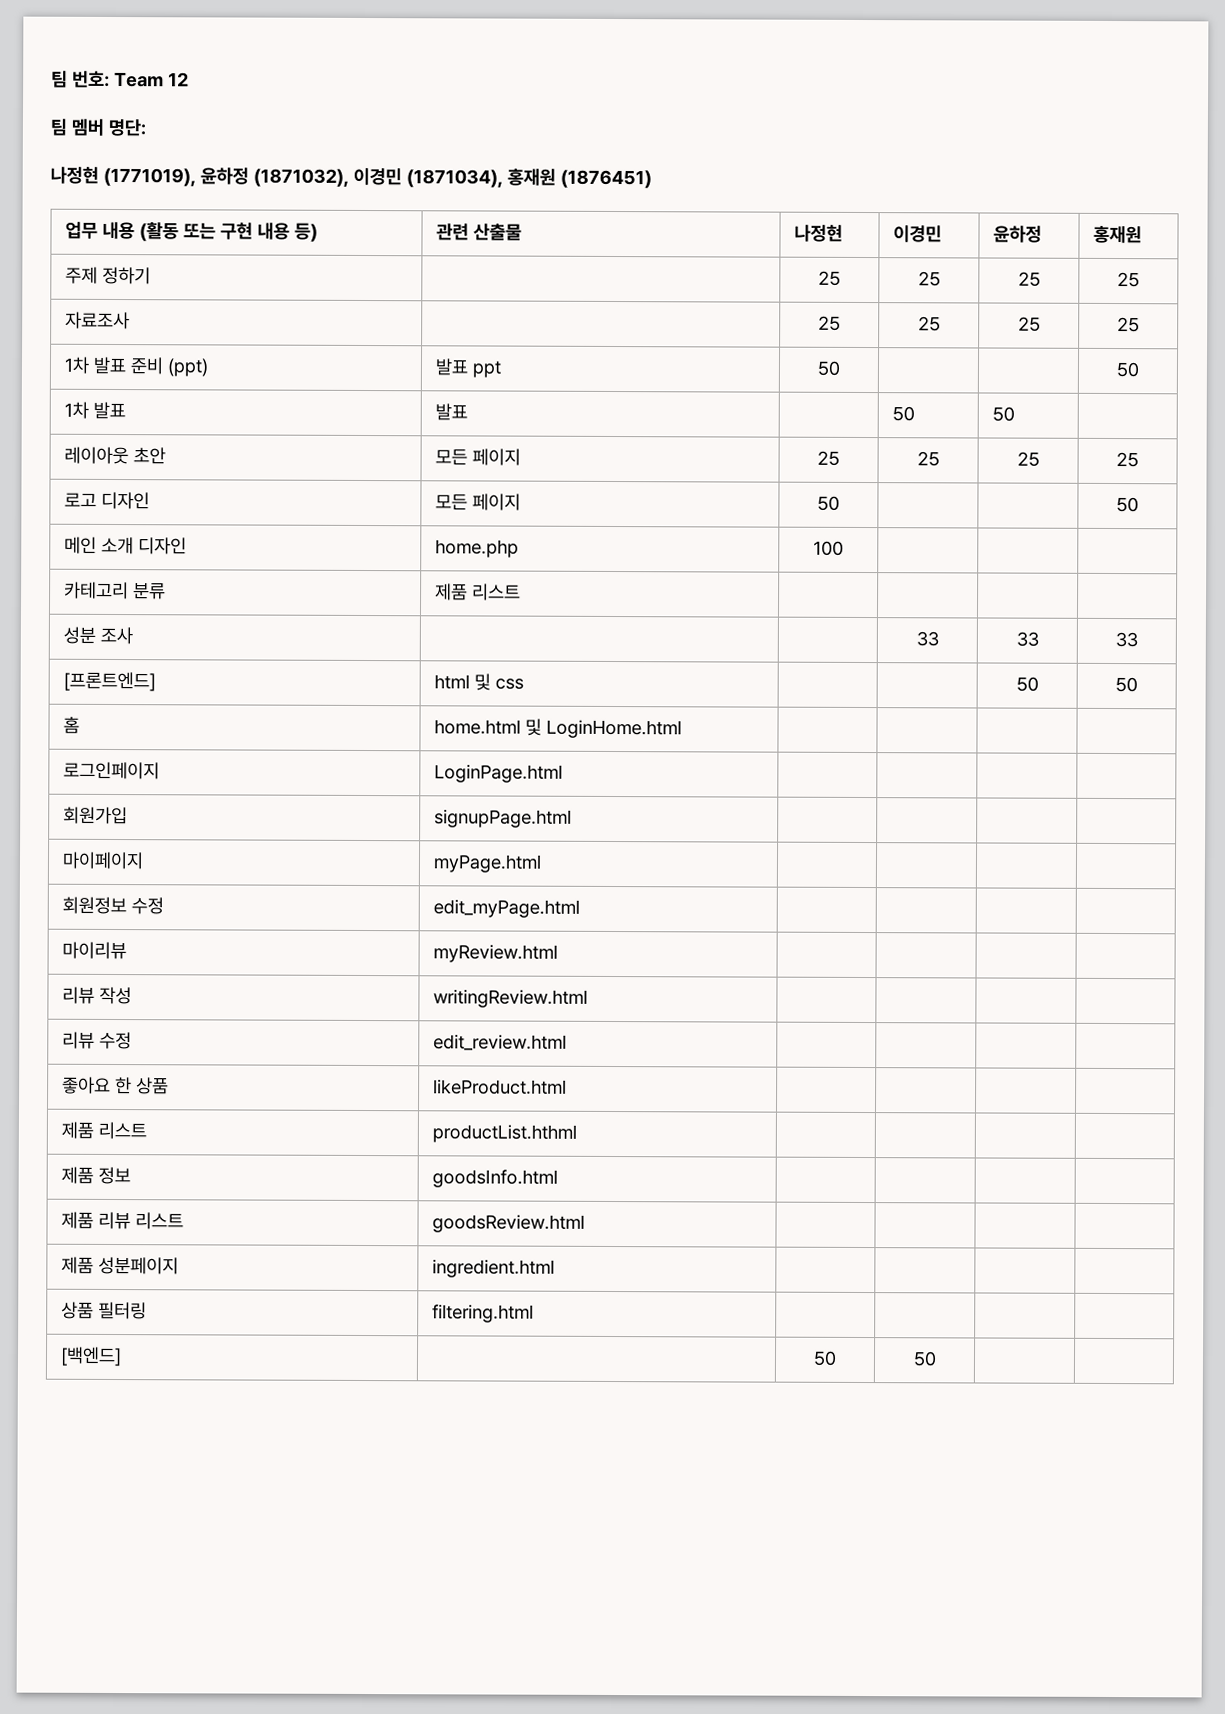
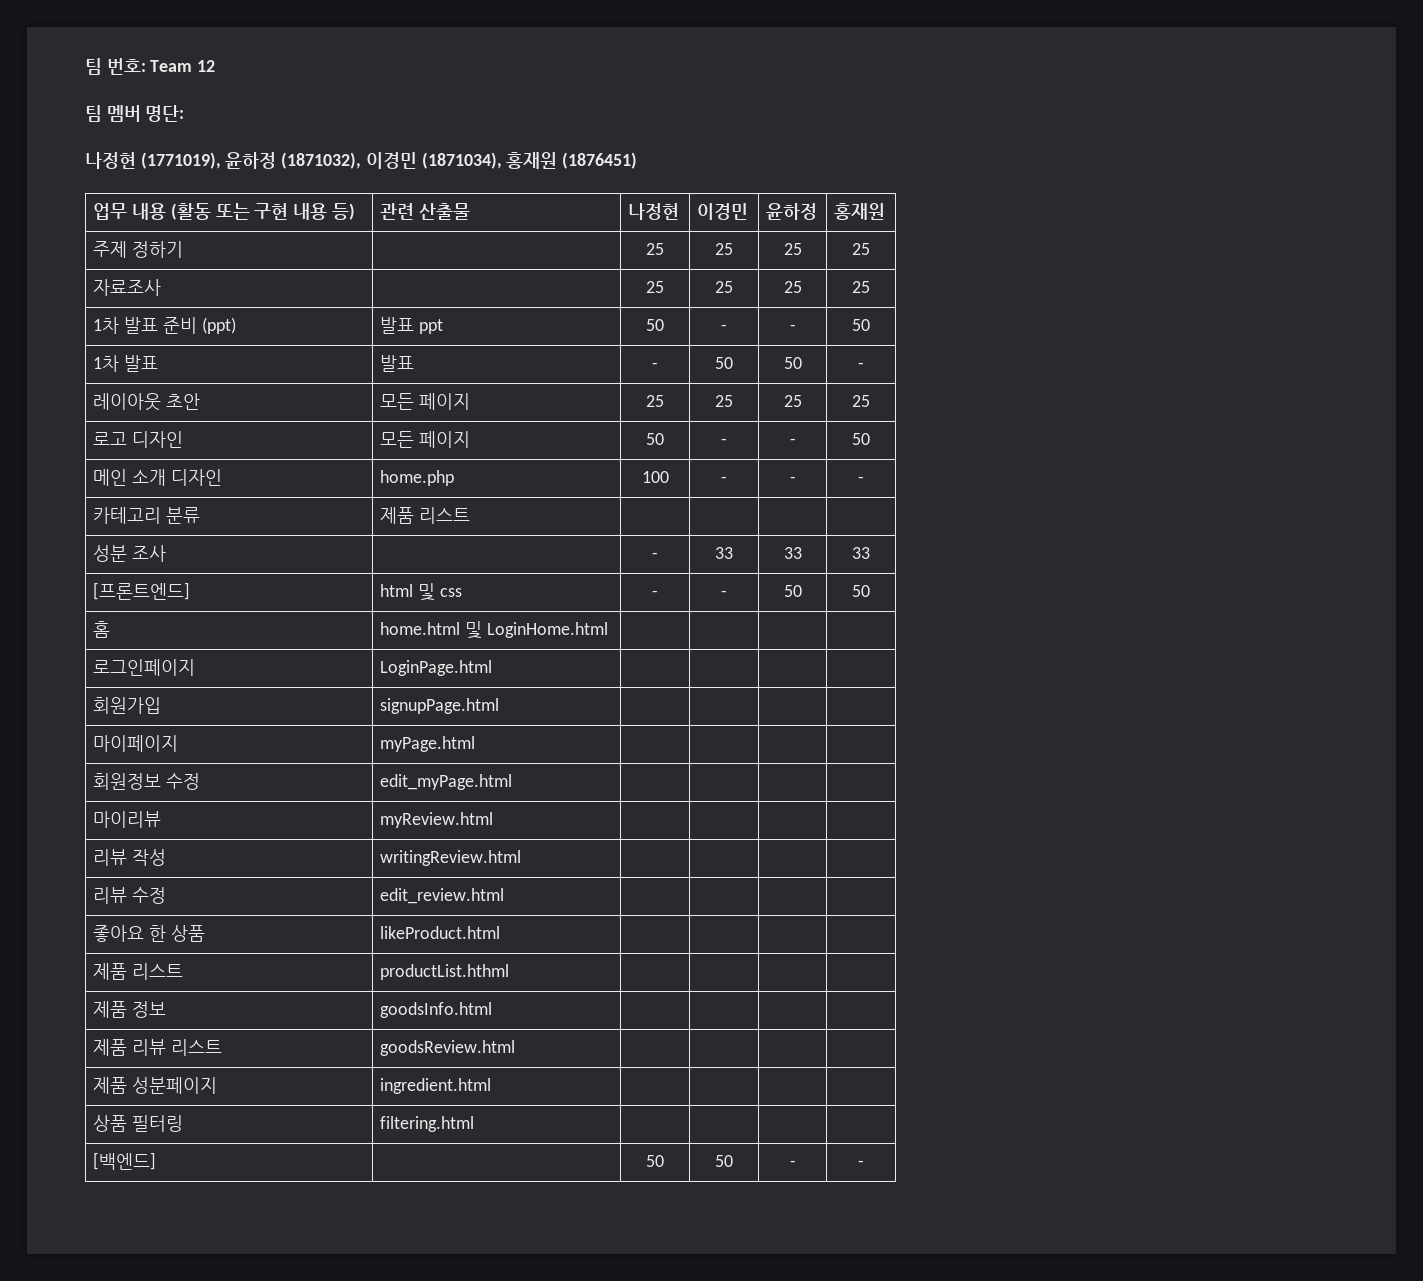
- 1차 발표 준비 (ppt) | 발표 ppt | 50 | | | 50
+ 1차 발표 준비 (ppt) | 발표 ppt | 50 | - | - | 50
- 1차 발표 | 발표 | | 50 | 50 |
+ 1차 발표 | 발표 | - | 50 | 50 | -
- 로고 디자인 | 모든 페이지 | 50 | | | 50
+ 로고 디자인 | 모든 페이지 | 50 | - | - | 50
- 메인 소개 디자인 | home.php | 100 | | |
+ 메인 소개 디자인 | home.php | 100 | - | - | -
- 성분 조사 | | | 33 | 33 | 33
+ 성분 조사 | | - | 33 | 33 | 33
- [프론트엔드] | html 및 css | | | 50 | 50
+ [프론트엔드] | html 및 css | - | - | 50 | 50
- [백엔드] | | 50 | 50 | |
+ [백엔드] | | 50 | 50 | - | -

